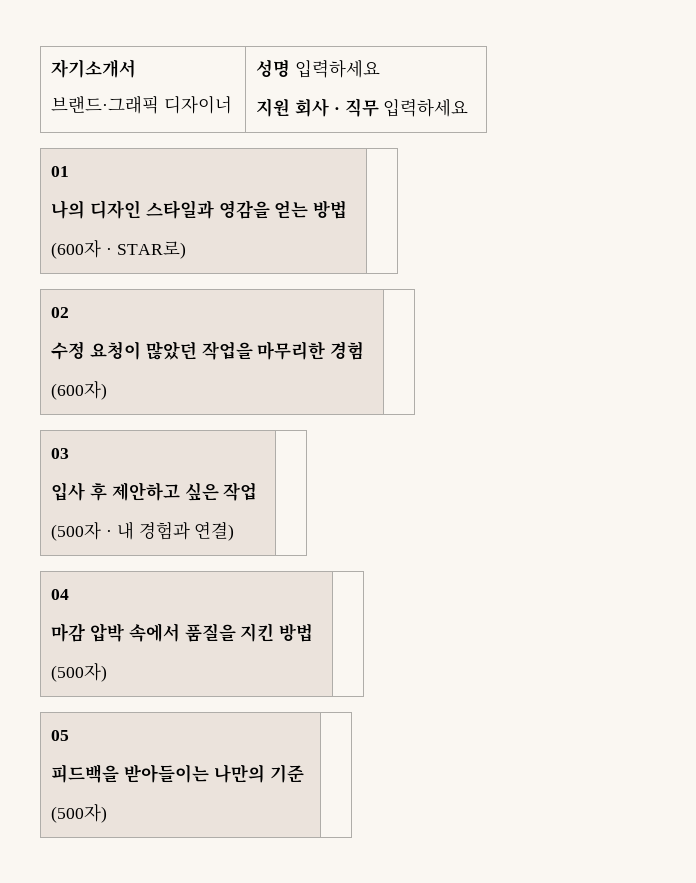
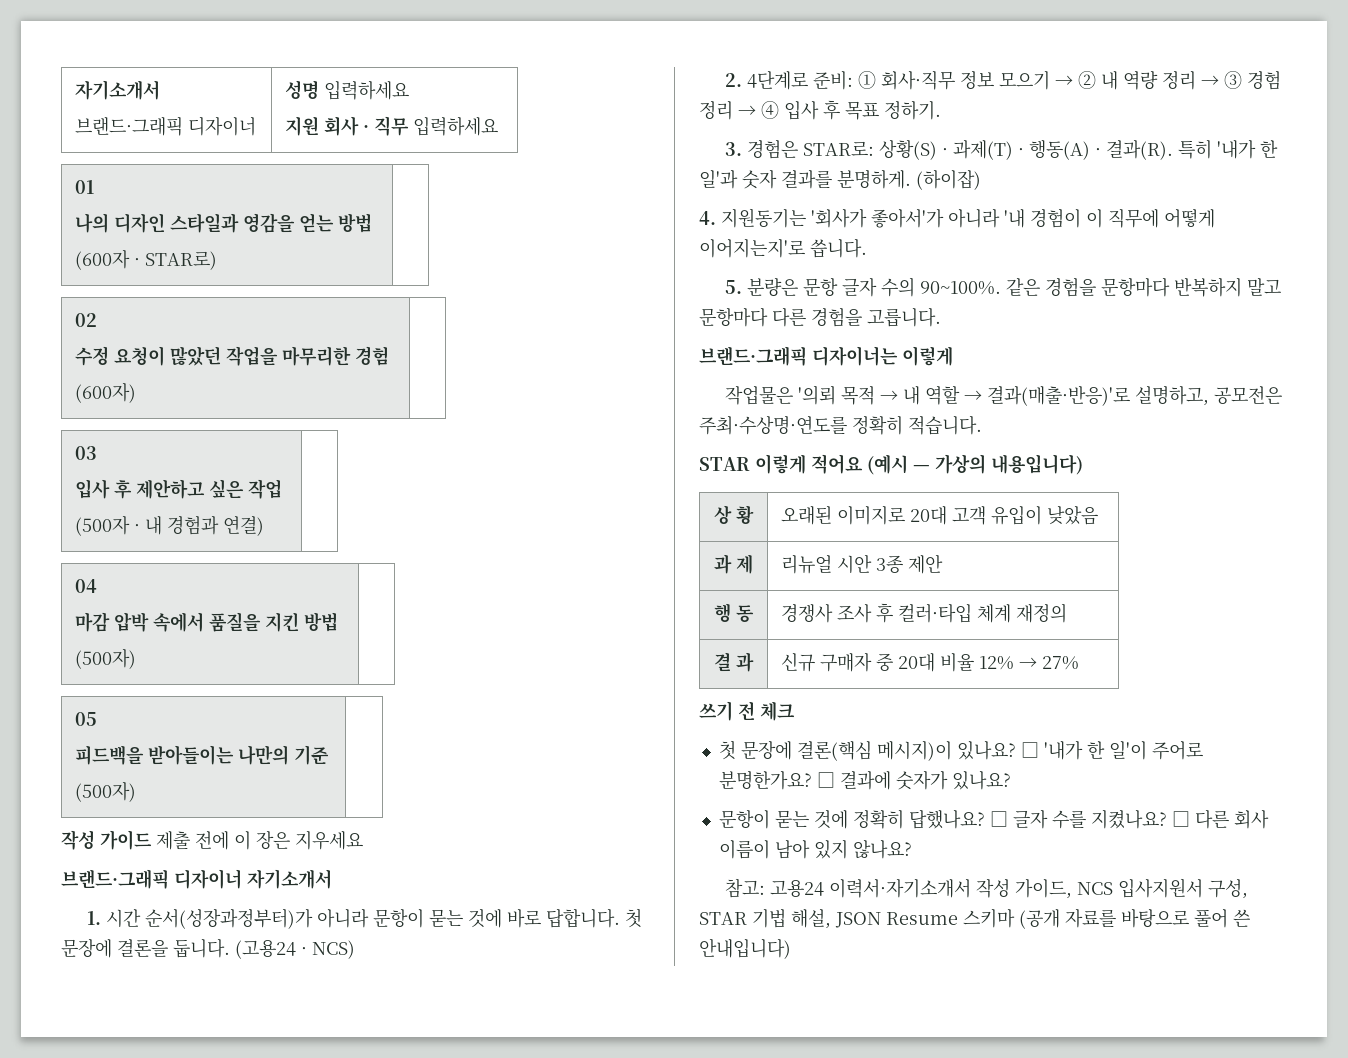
+ 작성 가이드 제출 전에 이 장은 지우세요
+ 브랜드·그래픽 디자이너 자기소개서
+ 1. 시간 순서(성장과정부터)가 아니라 문항이 묻는 것에 바로 답합니다. 첫 문장에 결론을 둡니다. (고용24 · NCS)
+ 2. 4단계로 준비: ① 회사·직무 정보 모으기 → ② 내 역량 정리 → ③ 경험 정리 → ④ 입사 후 목표 정하기.
+ 3. 경험은 STAR로: 상황(S) · 과제(T) · 행동(A) · 결과(R). 특히 '내가 한 일'과 숫자 결과를 분명하게. (하이잡)
+ 4. 지원동기는 '회사가 좋아서'가 아니라 '내 경험이 이 직무에 어떻게 이어지는지'로 씁니다.
+ 5. 분량은 문항 글자 수의 90~100%. 같은 경험을 문항마다 반복하지 말고 문항마다 다른 경험을 고릅니다.
+ 브랜드·그래픽 디자이너는 이렇게
+ 작업물은 '의뢰 목적 → 내 역할 → 결과(매출·반응)'로 설명하고, 공모전은 주최·수상명·연도를 정확히 적습니다.
+ STAR 이렇게 적어요 (예시 — 가상의 내용입니다)
+ 상 황 | 오래된 이미지로 20대 고객 유입이 낮았음
+ 과 제 | 리뉴얼 시안 3종 제안
+ 행 동 | 경쟁사 조사 후 컬러·타입 체계 재정의
+ 결 과 | 신규 구매자 중 20대 비율 12% → 27%
+ 쓰기 전 체크
+ 첫 문장에 결론(핵심 메시지)이 있나요? □ '내가 한 일'이 주어로 분명한가요? □ 결과에 숫자가 있나요?
+ 문항이 묻는 것에 정확히 답했나요? □ 글자 수를 지켰나요? □ 다른 회사 이름이 남아 있지 않나요?
+ 참고: 고용24 이력서·자기소개서 작성 가이드, NCS 입사지원서 구성, STAR 기법 해설, JSON Resume 스키마 (공개 자료를 바탕으로 풀어 쓴 안내입니다)

